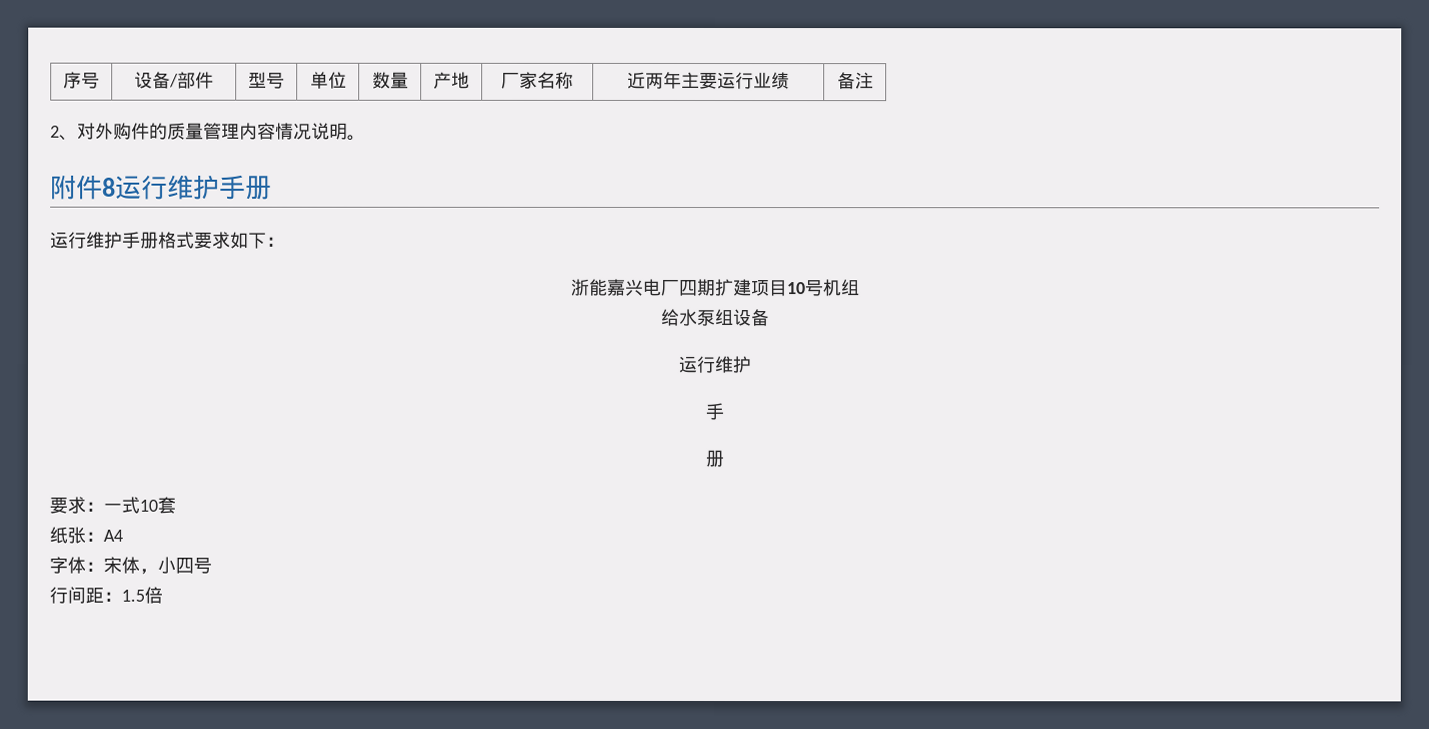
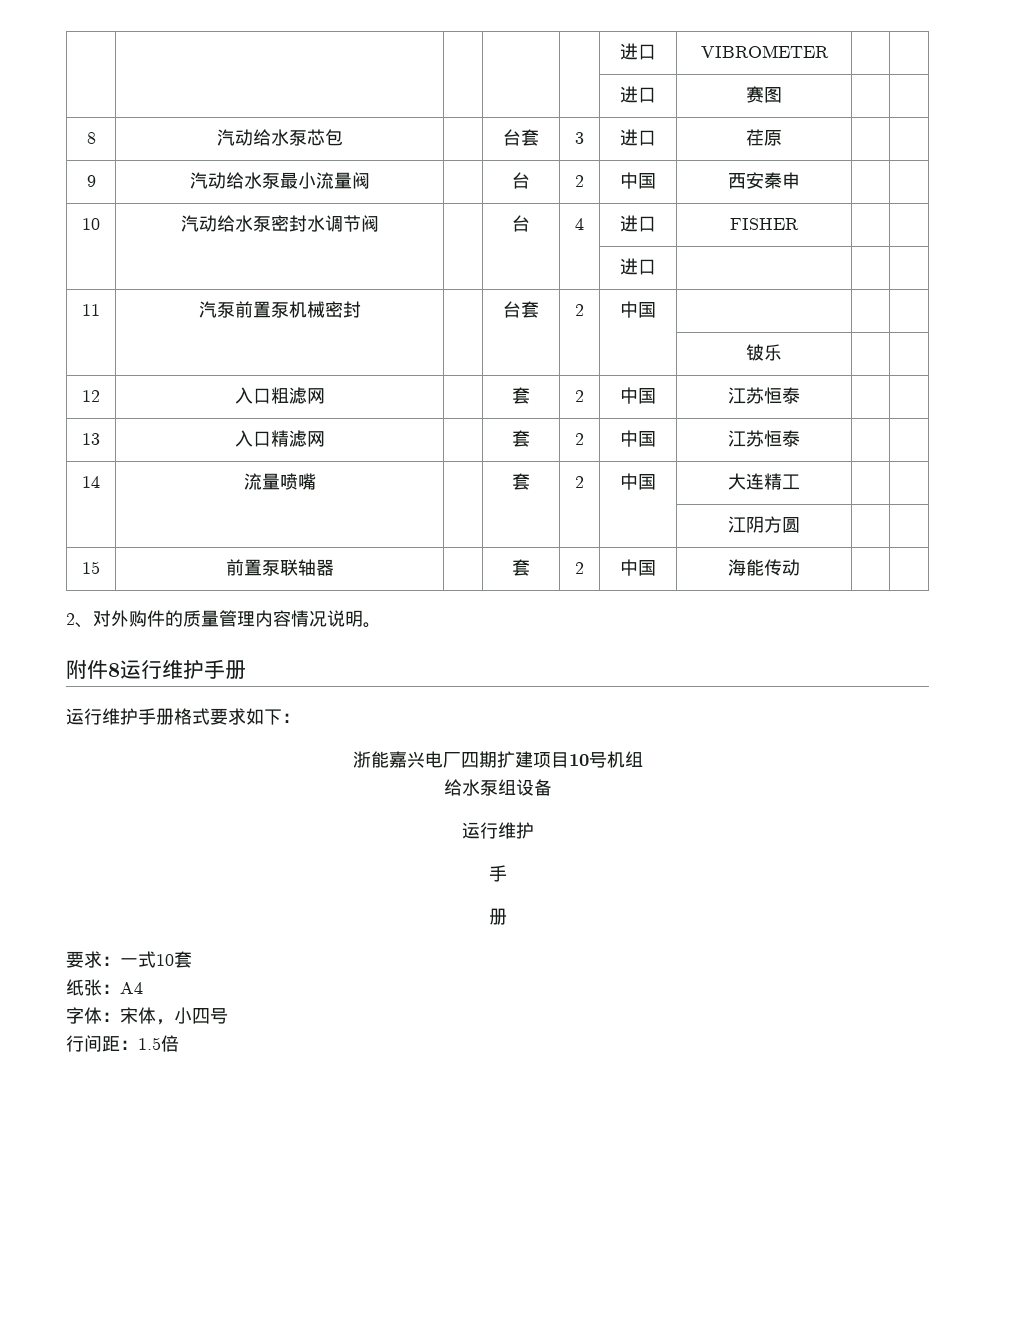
- 序号 | 设备/部件 | 型号 | 单位 | 数量 | 产地 | 厂家名称 | 近两年主要运行业绩 | 备注
+ | | | | | 进口 | VIBROMETER | |
+ | | | | | 进口 | 赛图 | |
+ 8 | 汽动给水泵芯包 | | 台套 | 3 | 进口 | 荏原 | |
+ 9 | 汽动给水泵最小流量阀 | | 台 | 2 | 中国 | 西安秦申 | |
+ 10 | 汽动给水泵密封水调节阀 | | 台 | 4 | 进口 | FISHER | |
+ | | | | | 进口 | | |
+ 11 | 汽泵前置泵机械密封 | | 台套 | 2 | 中国 | | |
+ | | | | | | 铍乐 | |
+ 12 | 入口粗滤网 | | 套 | 2 | 中国 | 江苏恒泰 | |
+ 13 | 入口精滤网 | | 套 | 2 | 中国 | 江苏恒泰 | |
+ 14 | 流量喷嘴 | | 套 | 2 | 中国 | 大连精工 | |
+ | | | | | | 江阴方圆 | |
+ 15 | 前置泵联轴器 | | 套 | 2 | 中国 | 海能传动 | |

